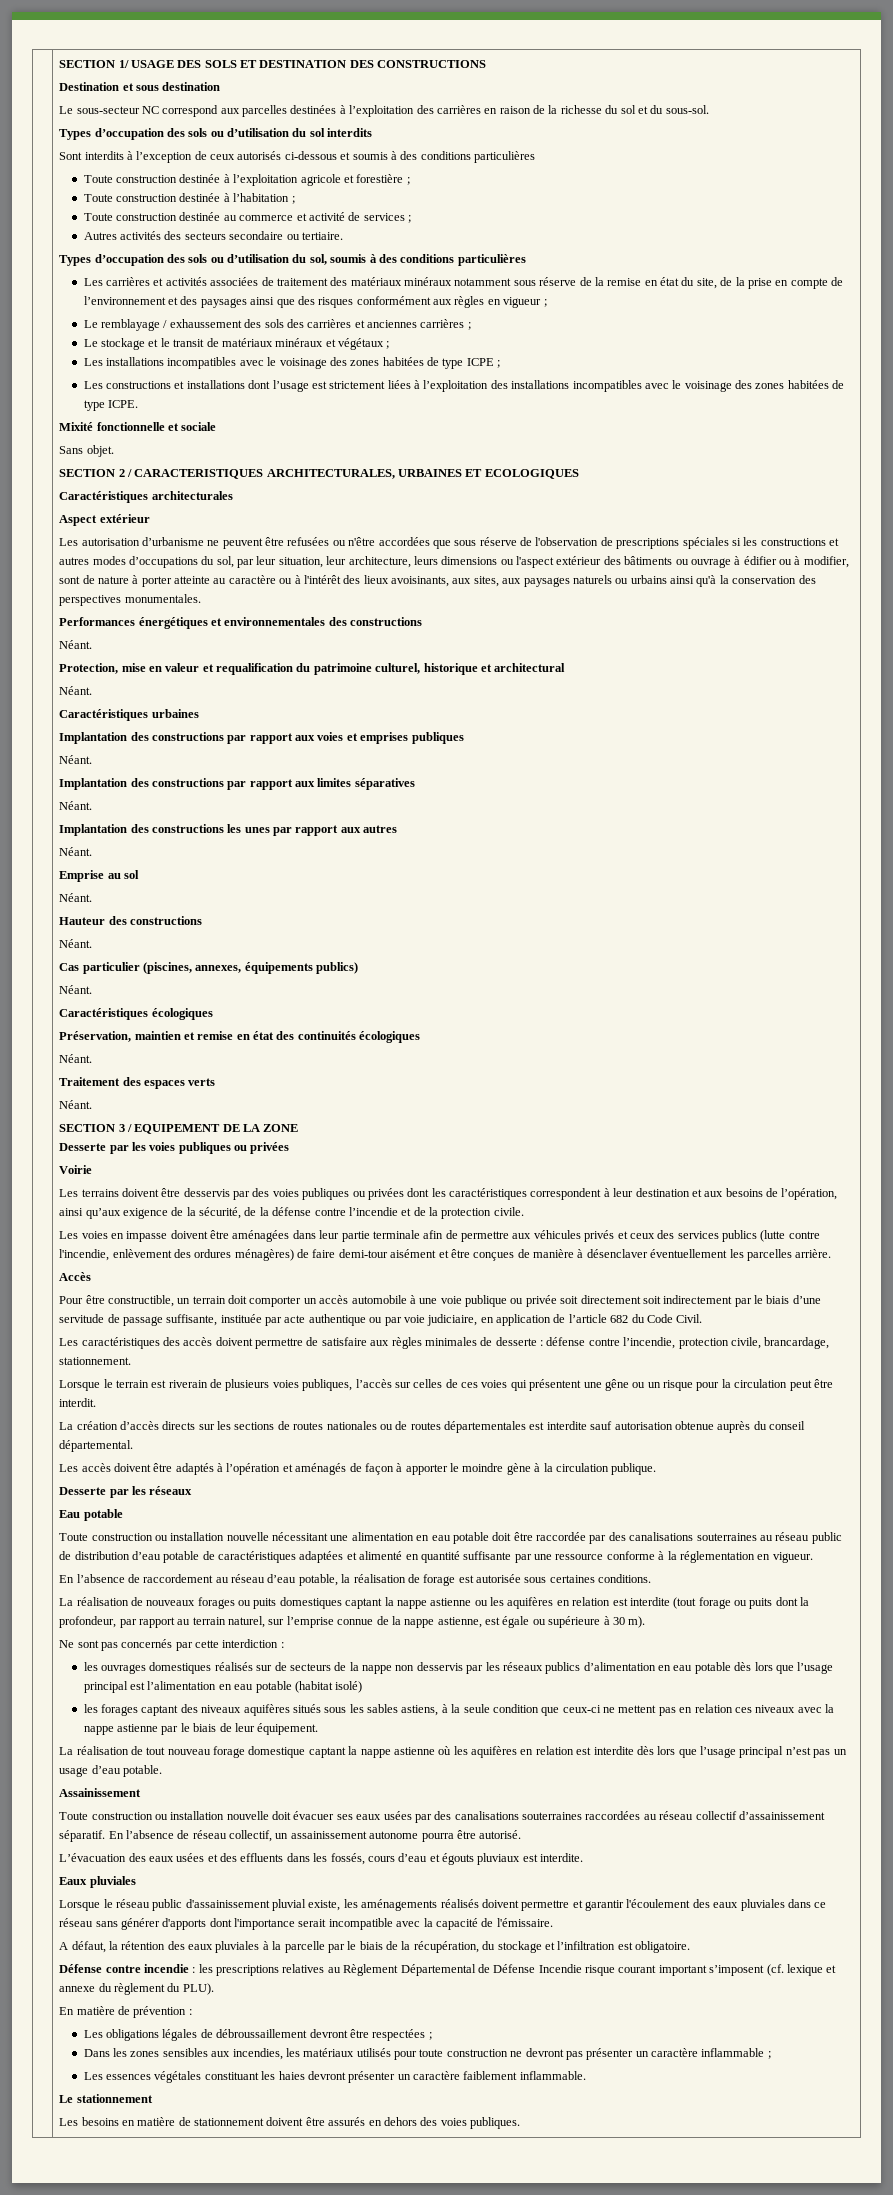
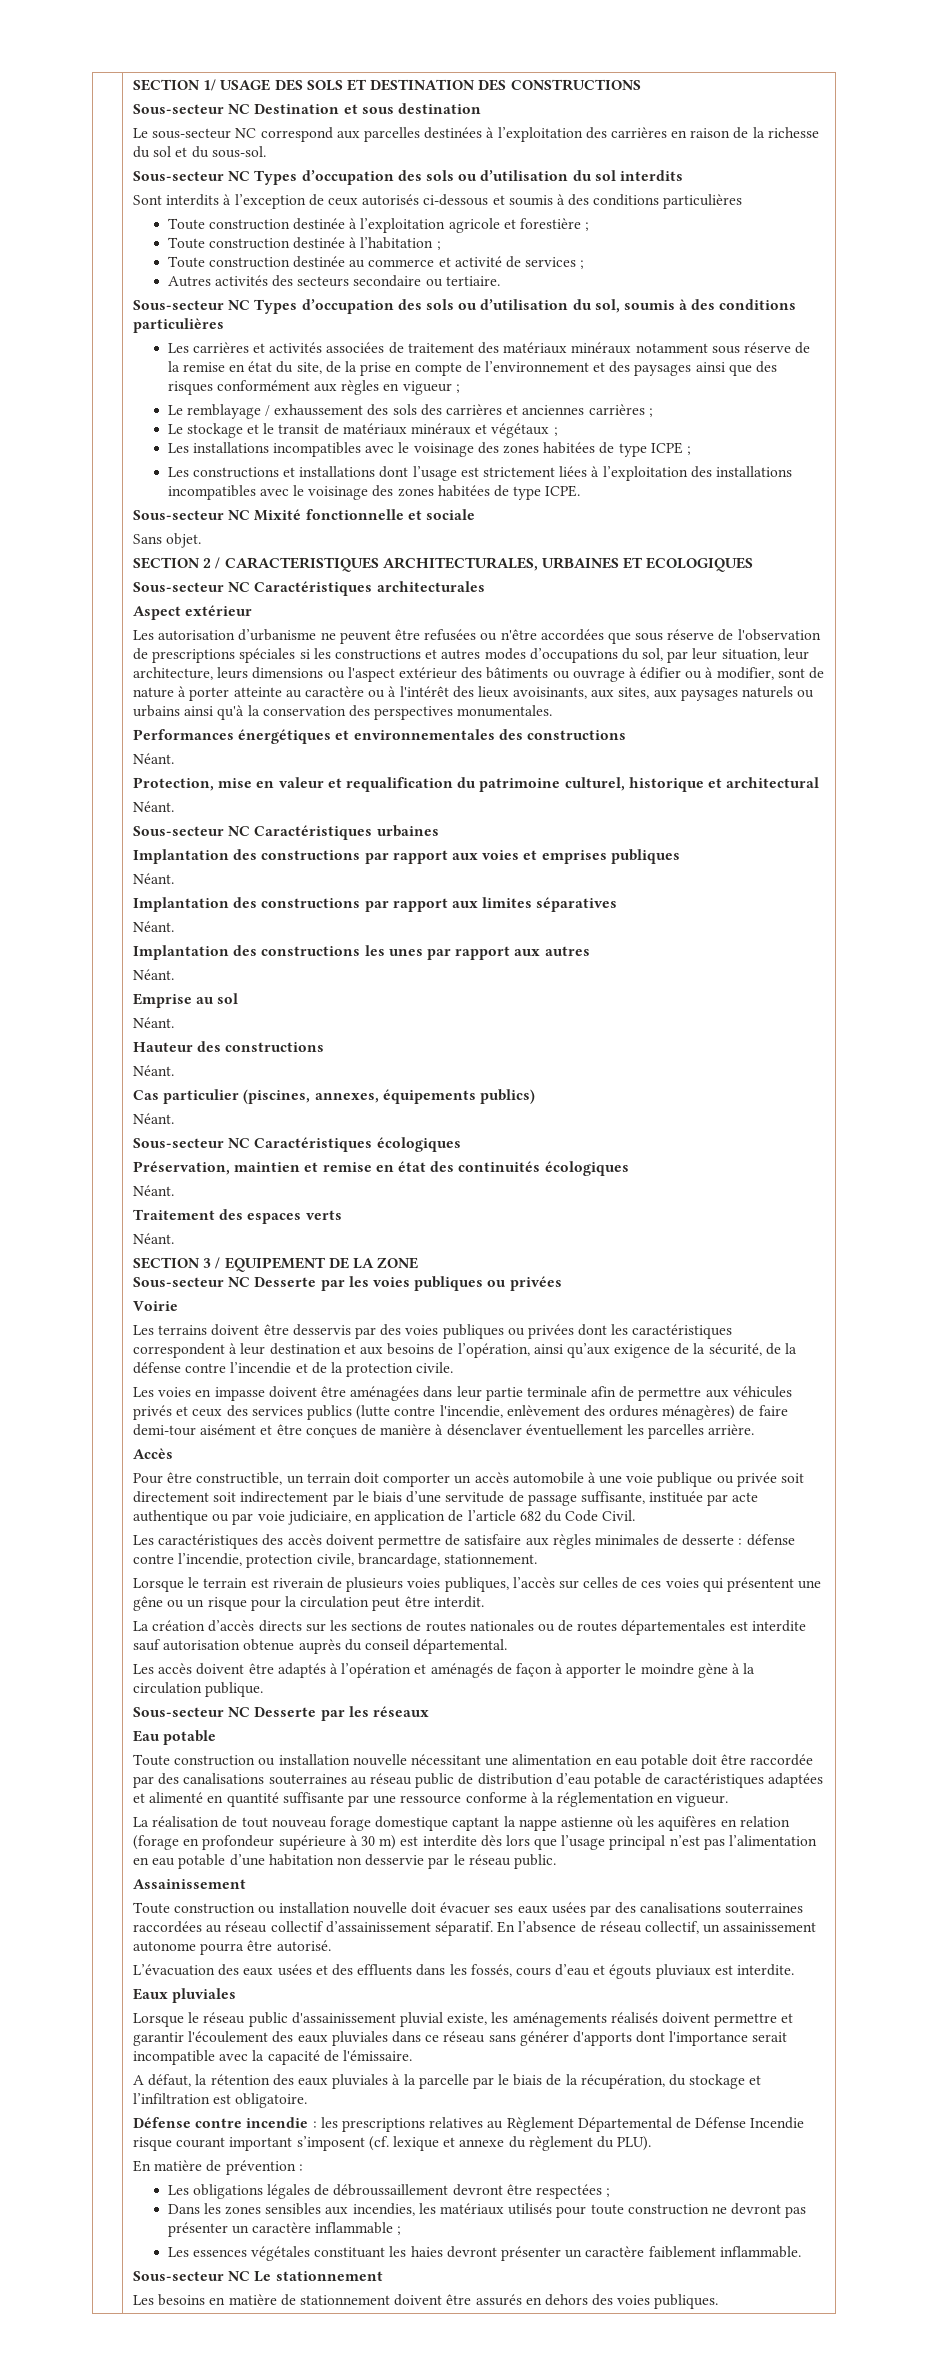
- Destination et sous destination
+ Sous-secteur NC Destination et sous destination
- Types d’occupation des sols ou d’utilisation du sol interdits
+ Sous-secteur NC Types d’occupation des sols ou d’utilisation du sol interdits
- Types d’occupation des sols ou d’utilisation du sol, soumis à des conditions particulières
+ Sous-secteur NC Types d’occupation des sols ou d’utilisation du sol, soumis à des conditions particulières
- Mixité fonctionnelle et sociale
+ Sous-secteur NC Mixité fonctionnelle et sociale
- Caractéristiques architecturales
+ Sous-secteur NC Caractéristiques architecturales
- Caractéristiques urbaines
+ Sous-secteur NC Caractéristiques urbaines
- Caractéristiques écologiques
+ Sous-secteur NC Caractéristiques écologiques
- Desserte par les voies publiques ou privées
+ Sous-secteur NC Desserte par les voies publiques ou privées
- Desserte par les réseaux
+ Sous-secteur NC Desserte par les réseaux
- En l’absence de raccordement au réseau d’eau potable, la réalisation de forage est autorisée sous certaines conditions.
- La réalisation de nouveaux forages ou puits domestiques captant la nappe astienne ou les aquifères en relation est interdite (tout forage ou puits dont la profondeur, par rapport au terrain naturel, sur l’emprise connue de la nappe astienne, est égale ou supérieure à 30 m).
- Ne sont pas concernés par cette interdiction :
- les ouvrages domestiques réalisés sur de secteurs de la nappe non desservis par les réseaux publics d’alimentation en eau potable dès lors que l’usage principal est l’alimentation en eau potable (habitat isolé)
- les forages captant des niveaux aquifères situés sous les sables astiens, à la seule condition que ceux-ci ne mettent pas en relation ces niveaux avec la nappe astienne par le biais de leur équipement.
- La réalisation de tout nouveau forage domestique captant la nappe astienne où les aquifères en relation est interdite dès lors que l’usage principal n’est pas un usage d’eau potable.
+ La réalisation de tout nouveau forage domestique captant la nappe astienne où les aquifères en relation (forage en profondeur supérieure à 30 m) est interdite dès lors que l’usage principal n’est pas l’alimentation en eau potable d’une habitation non desservie par le réseau public.
- Le stationnement
+ Sous-secteur NC Le stationnement

